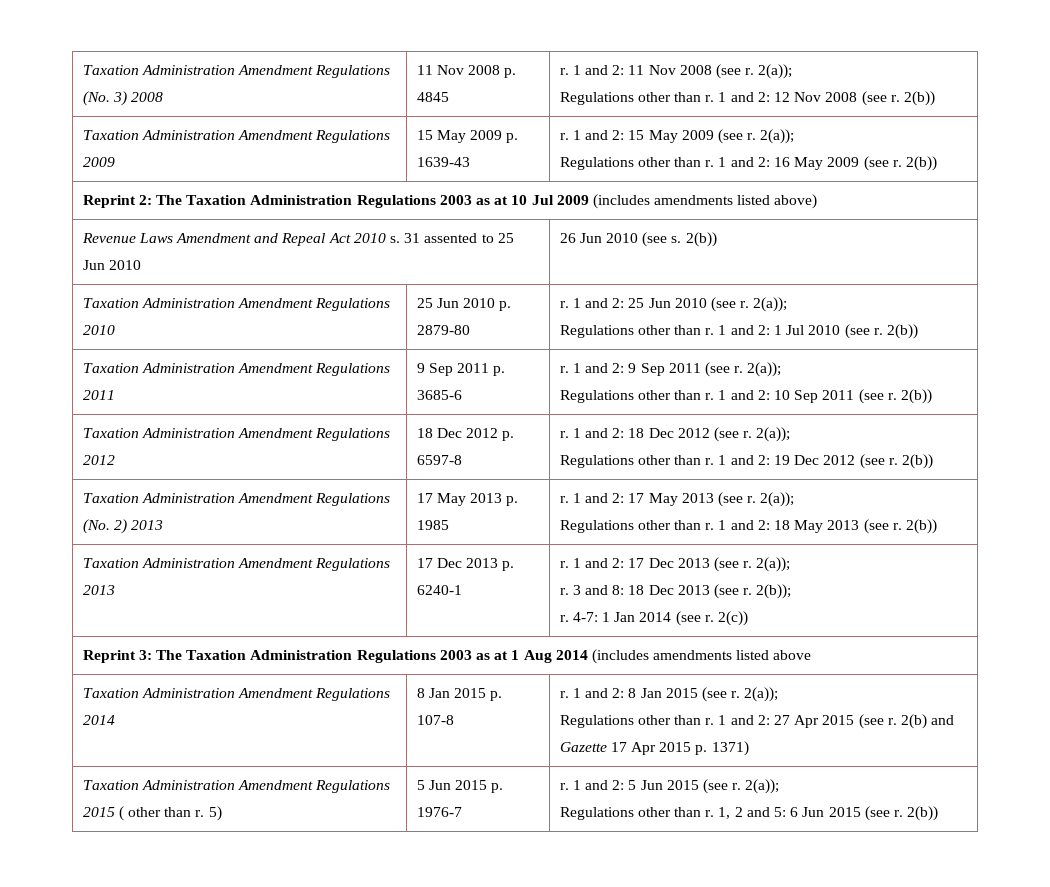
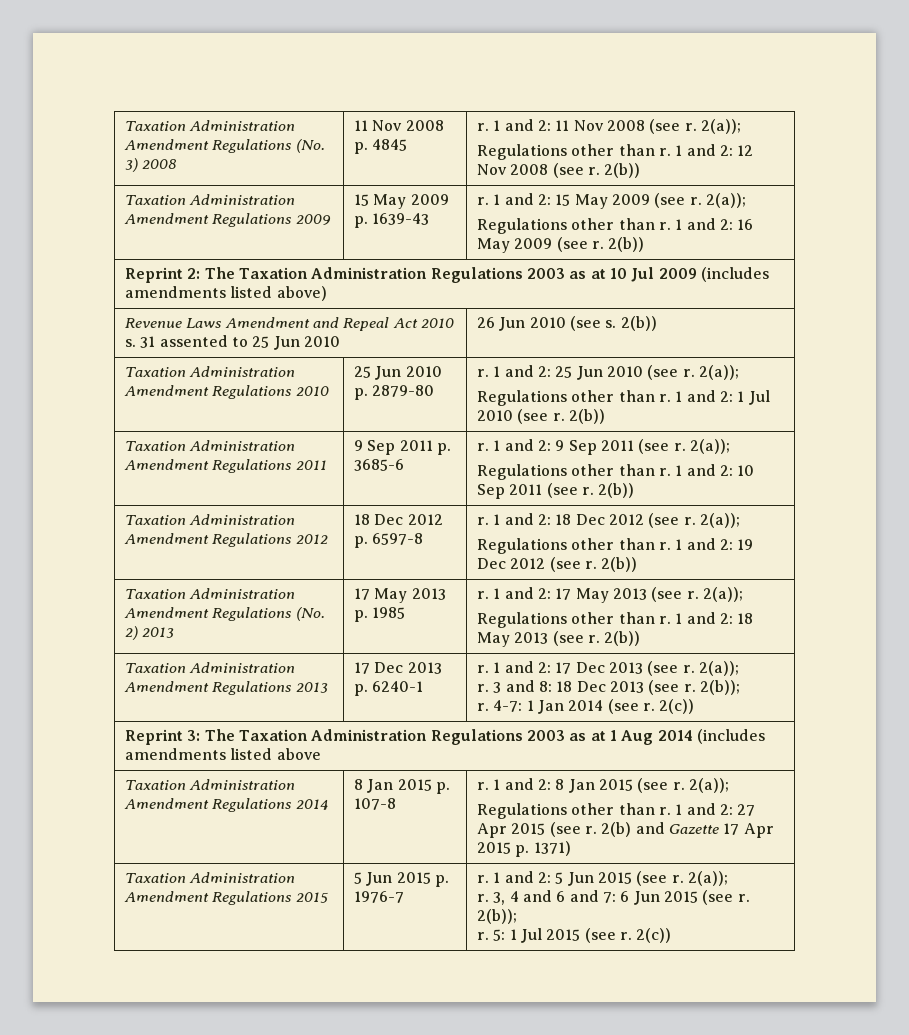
- Taxation Administration Amendment Regulations 2015 ( other than r. 5)
+ Taxation Administration Amendment Regulations 2015
- Regulations other than r. 1, 2 and 5: 6 Jun 2015 (see r. 2(b))
+ r. 3, 4 and 6 and 7: 6 Jun 2015 (see r. 2(b));
+ r. 5: 1 Jul 2015 (see r. 2(c))

